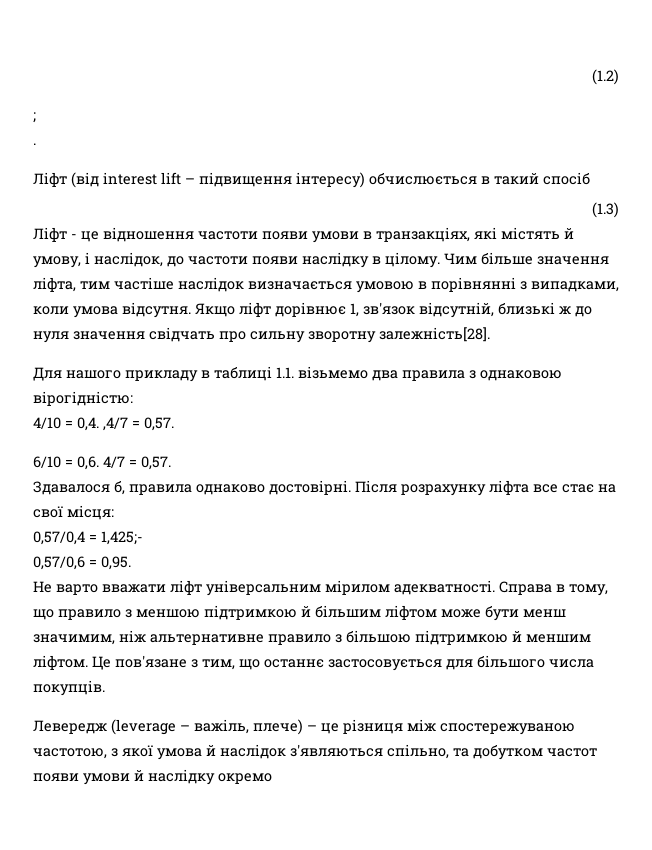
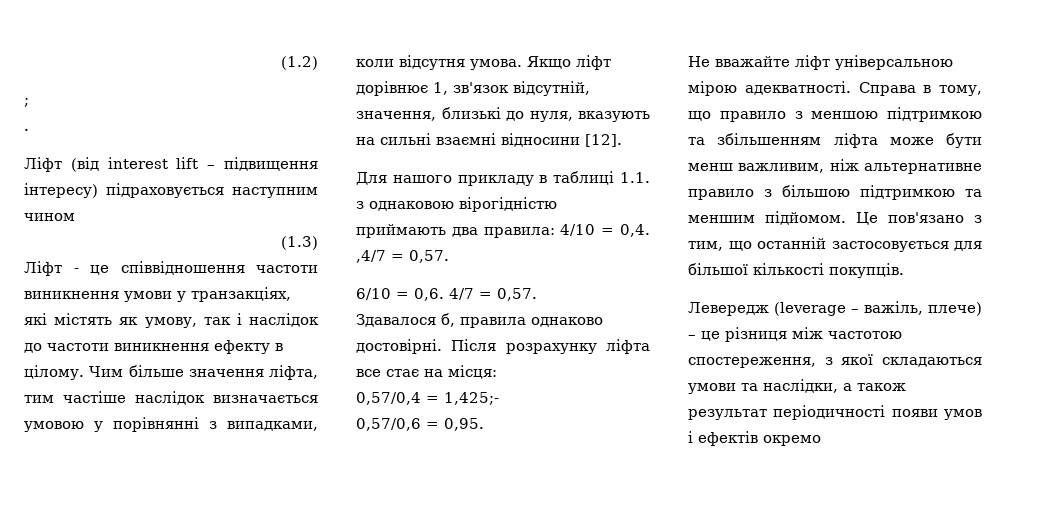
- Ліфт (від interest lift – підвищення інтересу) обчислюється в такий спосіб
+ Ліфт (від interest lift – підвищення інтересу) підраховується наступним чином
- Ліфт - це відношення частоти появи умови в транзакціях, які містять й умову, і наслідок, до частоти появи наслідку в цілому.
+ Ліфт - це співвідношення частоти виникнення умови у транзакціях, які містять як умову, так і наслідок до частоти виникнення ефекту в цілому.
- Чим більше значення ліфта, тим частіше наслідок визначається умовою в порівнянні з випадками, коли умова відсутня.
+ Чим більше значення ліфта, тим частіше наслідок визначається умовою у порівнянні з випадками, коли відсутня умова.
- Якщо ліфт дорівнює 1, зв'язок відсутній, близькі ж до нуля значення свідчать про сильну зворотну залежність[28].
+ Якщо ліфт дорівнює 1, зв'язок відсутній, значення, близькі до нуля, вказують на сильні взаємні відносини [12].
- Для нашого прикладу в таблиці 1.1. візьмемо два правила з однаковою вірогідністю:
- 4/10 = 0,4. ,4/7 = 0,57.
+ Для нашого прикладу в таблиці 1.1. з однаковою вірогідністю приймають два правила: 4/10 = 0,4. ,4/7 = 0,57.
- Після розрахунку ліфта все стає на свої місця:
+ Після розрахунку ліфта все стає на місця:
- Не варто вважати ліфт універсальним мірилом адекватності.
+ Не вважайте ліфт універсальною мірою адекватності.
- Справа в тому, що правило з меншою підтримкою й більшим ліфтом може бути менш значимим, ніж альтернативне правило з більшою підтримкою й меншим ліфтом. Це пов'язане з тим, що останнє застосовується для більшого числа покупців.
+ Справа в тому, що правило з меншою підтримкою та збільшенням ліфта може бути менш важливим, ніж альтернативне правило з більшою підтримкою та меншим підйомом. Це пов'язано з тим, що останній застосовується для більшої кількості покупців.
- Левередж (leverage – важіль, плече) – це різниця між спостережуваною частотою, з якої умова й наслідок з'являються спільно, та добутком частот появи умови й наслідку окремо
+ Левередж (leverage – важіль, плече) – це різниця між частотою спостереження, з якої складаються умови та наслідки, а також результат періодичності появи умов і ефектів окремо

